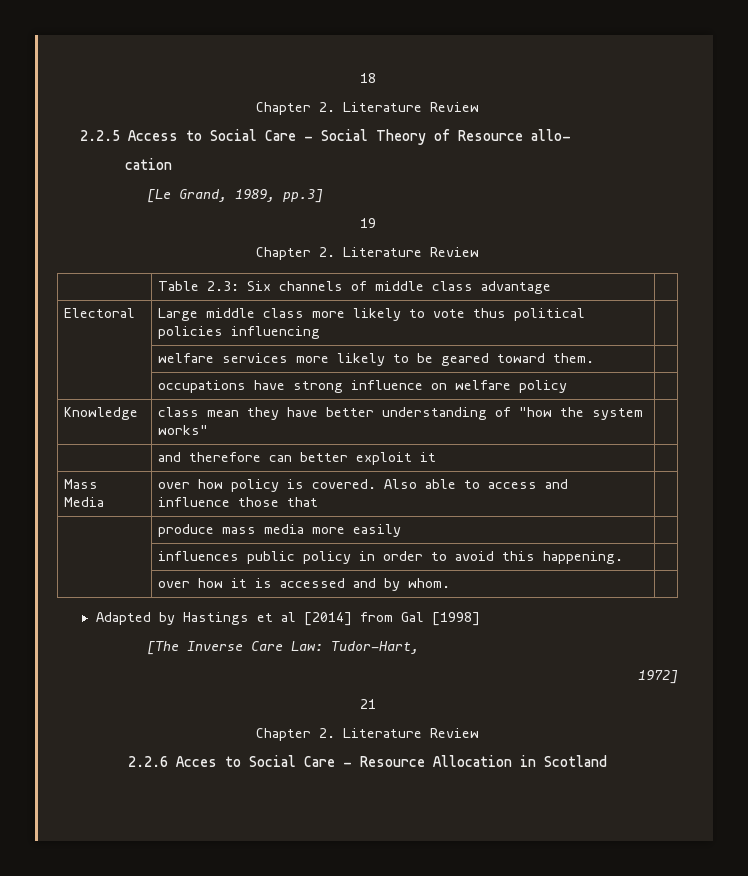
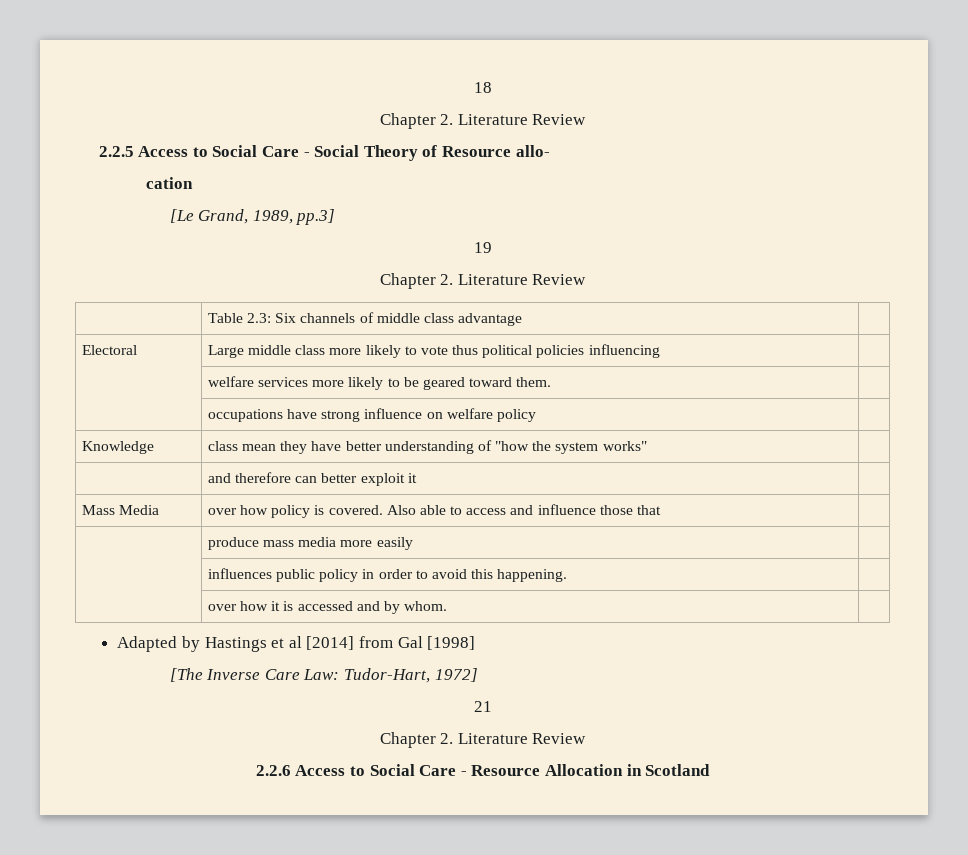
- [The Inverse Care Law: Tudor-Hart,
- 1972]
+ [The Inverse Care Law: Tudor-Hart, 1972]
- 2.2.6 Acces to Social Care - Resource Allocation in Scotland
+ 2.2.6 Access to Social Care - Resource Allocation in Scotland

